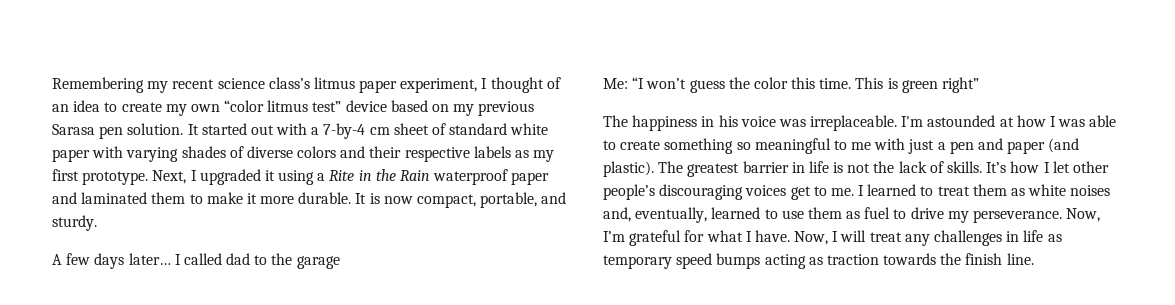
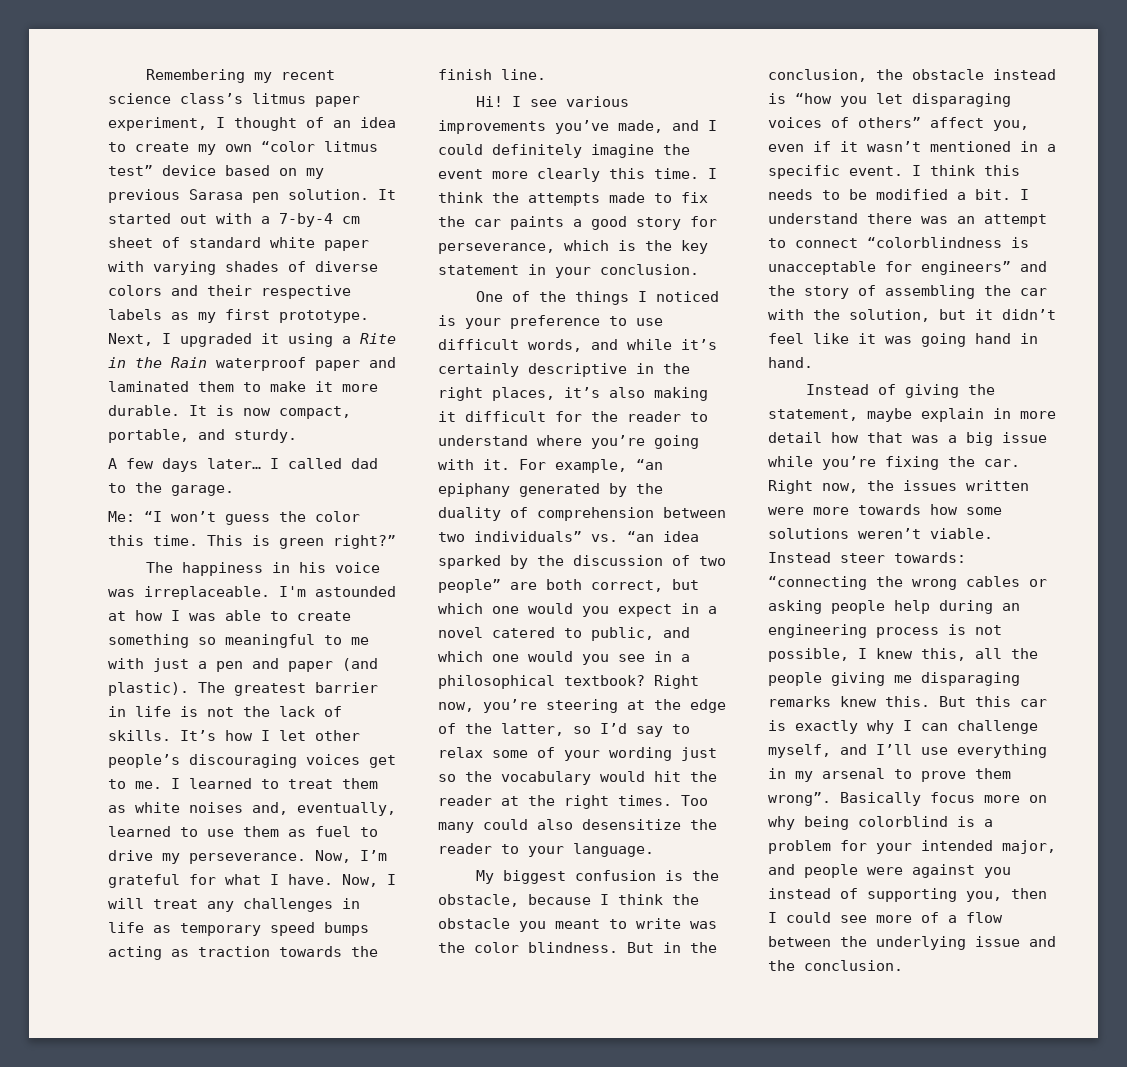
- I called dad to the garage
+ I called dad to the garage.
- This is green right”
+ This is green right?”
+ Hi! I see various improvements you’ve made, and I could definitely imagine the event more clearly this time. I think the attempts made to fix the car paints a good story for perseverance, which is the key statement in your conclusion.
+ One of the things I noticed is your preference to use difficult words, and while it’s certainly descriptive in the right places, it’s also making it difficult for the reader to understand where you’re going with it. For example, “an epiphany generated by the duality of comprehension between two individuals” vs. “an idea sparked by the discussion of two people” are both correct, but which one would you expect in a novel catered to public, and which one would you see in a philosophical textbook? Right now, you’re steering at the edge of the latter, so I’d say to relax some of your wording just so the vocabulary would hit the reader at the right times. Too many could also desensitize the reader to your language.
+ My biggest confusion is the obstacle, because I think the obstacle you meant to write was the color blindness. But in the conclusion, the obstacle instead is “how you let disparaging voices of others” affect you, even if it wasn’t mentioned in a specific event. I think this needs to be modified a bit. I understand there was an attempt to connect “colorblindness is unacceptable for engineers” and the story of assembling the car with the solution, but it didn’t feel like it was going hand in hand.
+ Instead of giving the statement, maybe explain in more detail how that was a big issue while you’re fixing the car. Right now, the issues written were more towards how some solutions weren’t viable. Instead steer towards: “connecting the wrong cables or asking people help during an engineering process is not possible, I knew this, all the people giving me disparaging remarks knew this. But this car is exactly why I can challenge myself, and I’ll use everything in my arsenal to prove them wrong”. Basically focus more on why being colorblind is a problem for your intended major, and people were against you instead of supporting you, then I could see more of a flow between the underlying issue and the conclusion.

